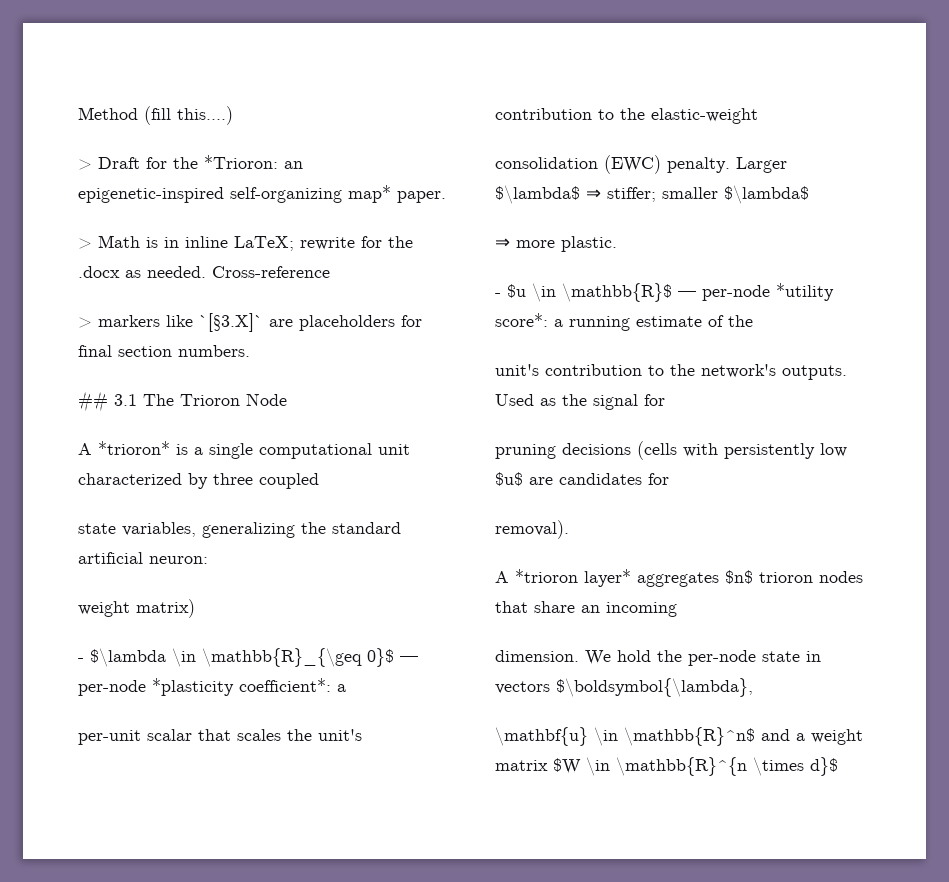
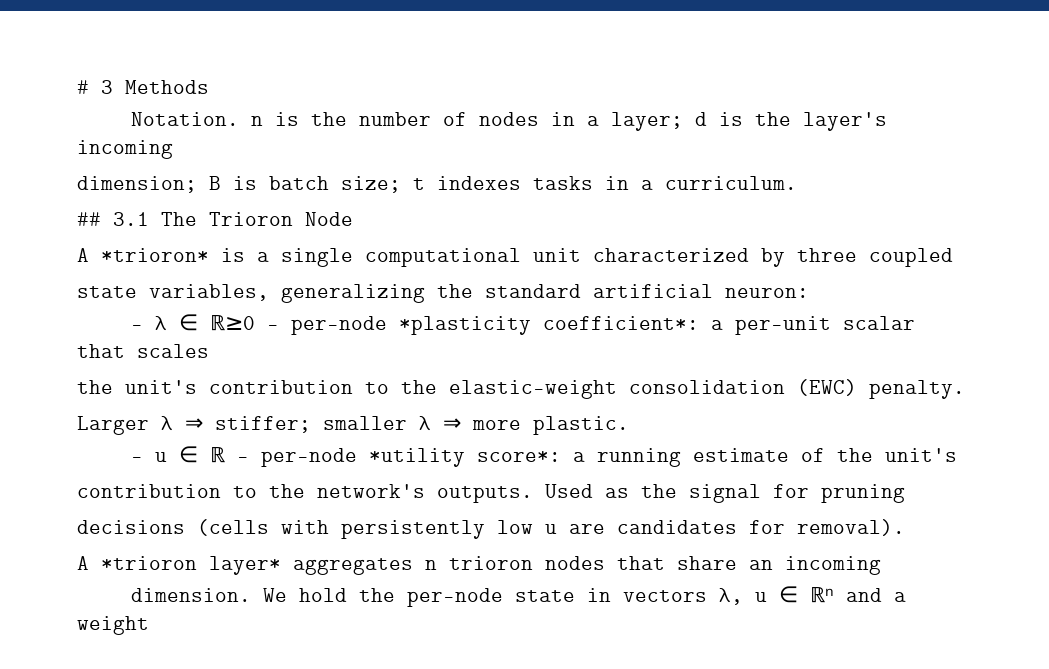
- Method (fill this….)
- > Draft for the *Trioron: an epigenetic-inspired self-organizing map* paper.
- > Math is in inline LaTeX; rewrite for the .docx as needed. Cross-reference
- > markers like `[§3.X]` are placeholders for final section numbers.
+ # 3 Methods
+ Notation. n is the number of nodes in a layer; d is the layer's incoming
+ dimension; B is batch size; t indexes tasks in a curriculum.
- weight matrix)
- - $\lambda \in \mathbb{R}_{\geq 0}$ — per-node *plasticity coefficient*: a
- per-unit scalar that scales the unit's contribution to the elastic-weight
- consolidation (EWC) penalty. Larger $\lambda$ ⇒ stiffer; smaller $\lambda$
- ⇒ more plastic.
+ - λ ∈ ℝ≥0 — per-node *plasticity coefficient*: a per-unit scalar that scales
+ the unit's contribution to the elastic-weight consolidation (EWC) penalty.
+ Larger λ ⇒ stiffer; smaller λ ⇒ more plastic.
- - $u \in \mathbb{R}$ — per-node *utility score*: a running estimate of the
- unit's contribution to the network's outputs.
+ - u ∈ ℝ — per-node *utility score*: a running estimate of the unit's
+ contribution to the network's outputs.
- Used as the signal for
- pruning decisions (cells with persistently low $u$ are candidates for
- removal).
+ Used as the signal for pruning
+ decisions (cells with persistently low u are candidates for removal).
- A *trioron layer* aggregates $n$ trioron nodes that share an incoming
+ A *trioron layer* aggregates n trioron nodes that share an incoming
- We hold the per-node state in vectors $\boldsymbol{\lambda},
- \mathbf{u} \in \mathbb{R}^n$ and a weight matrix $W \in \mathbb{R}^{n \times d}$
+ We hold the per-node state in vectors λ, u ∈ ℝⁿ and a weight

